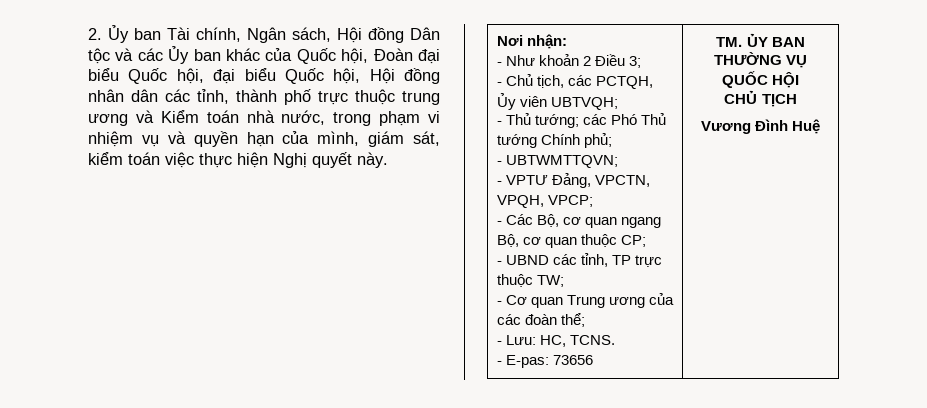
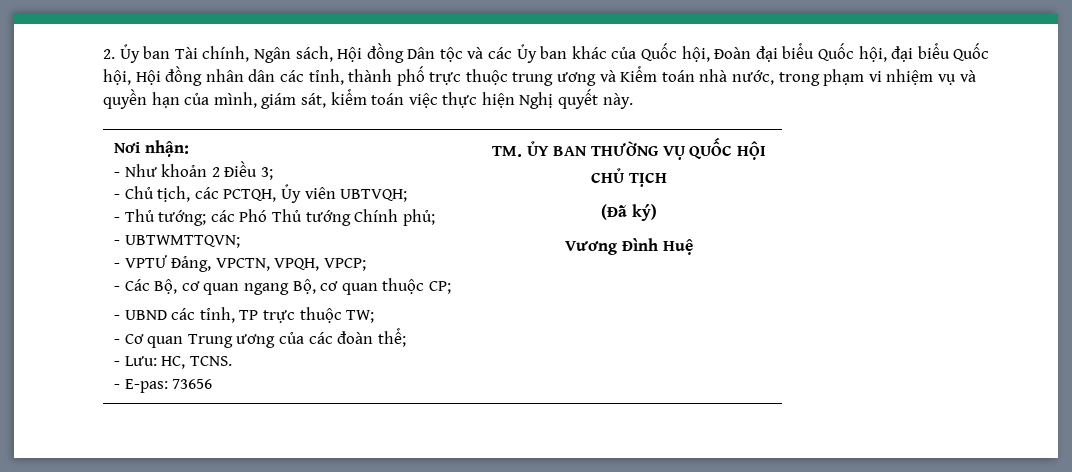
+ (Đã ký)

